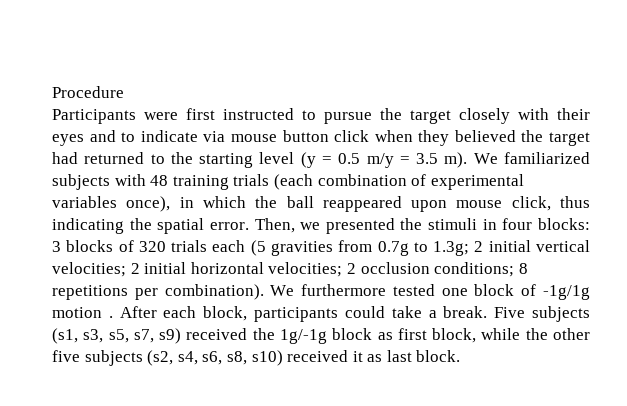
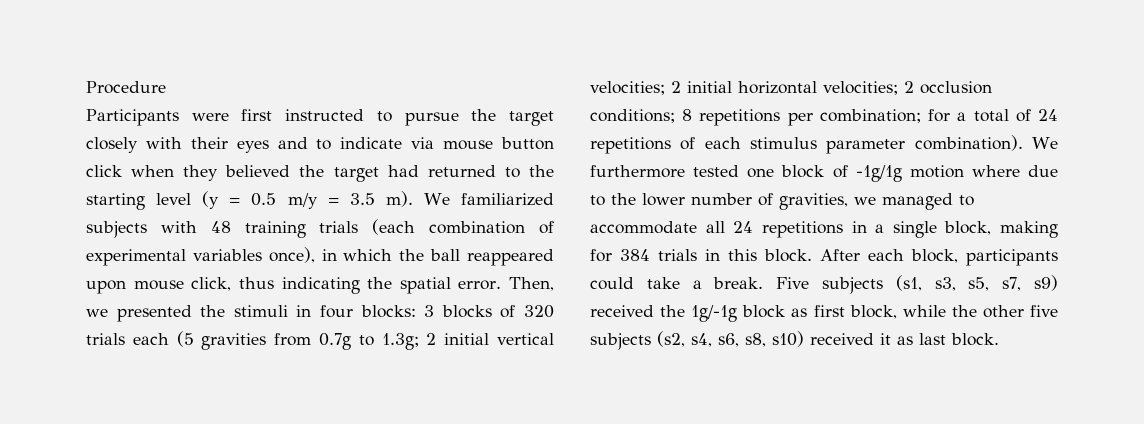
- Then, we presented the stimuli in four blocks: 3 blocks of 320 trials each (5 gravities from 0.7g to 1.3g; 2 initial vertical velocities; 2 initial horizontal velocities; 2 occlusion conditions; 8 repetitions per combination).
+ Then, we presented the stimuli in four blocks: 3 blocks of 320 trials each (5 gravities from 0.7g to 1.3g; 2 initial vertical velocities; 2 initial horizontal velocities; 2 occlusion conditions; 8 repetitions per combination; for a total of 24 repetitions of each stimulus parameter combination).
- We furthermore tested one block of -1g/1g motion .
+ We furthermore tested one block of -1g/1g motion where due to the lower number of gravities, we managed to accommodate all 24 repetitions in a single block, making for 384 trials in this block.

